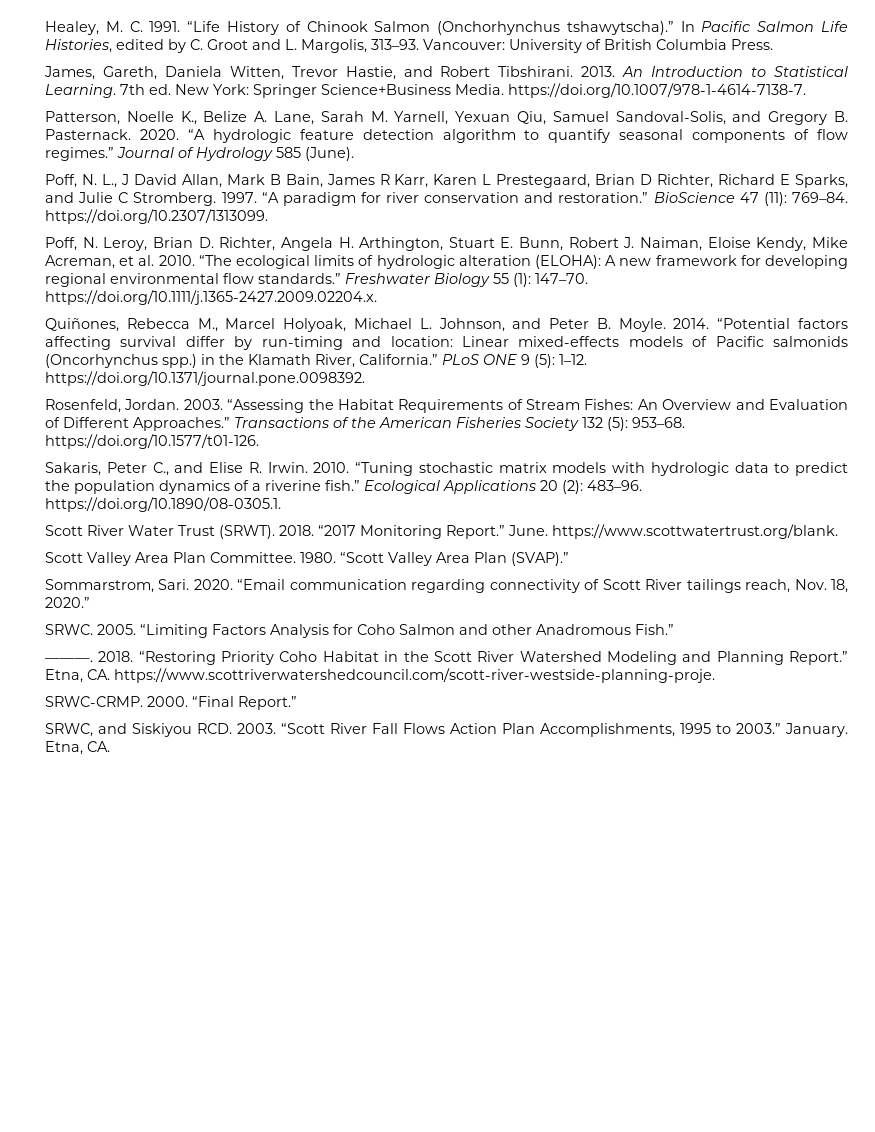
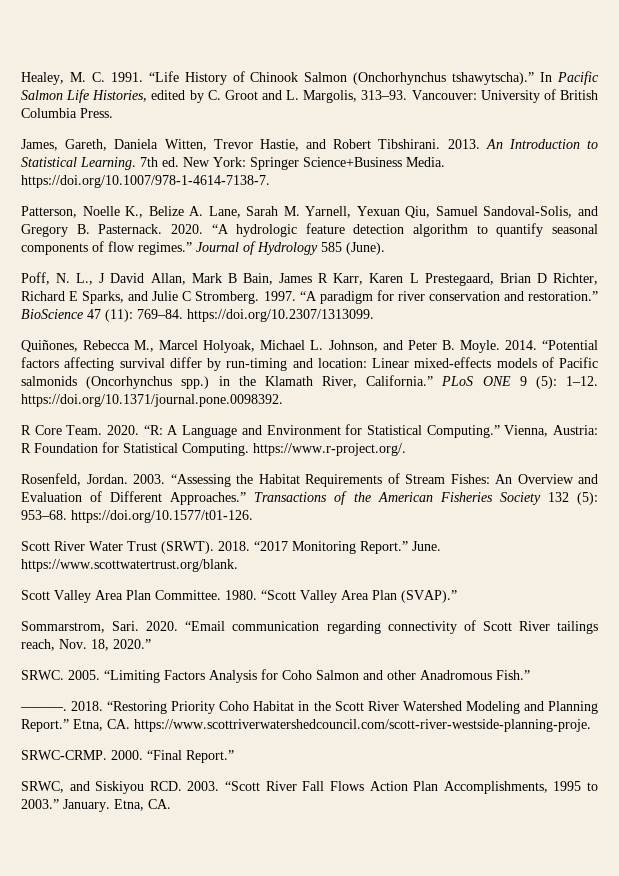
- Poff, N. Leroy, Brian D. Richter, Angela H. Arthington, Stuart E. Bunn, Robert J. Naiman, Eloise Kendy, Mike Acreman, et al. 2010. “The ecological limits of hydrologic alteration (ELOHA): A new framework for developing regional environmental flow standards.” Freshwater Biology 55 (1): 147–70. https://doi.org/10.1111/j.1365-2427.2009.02204.x.
+ R Core Team. 2020. “R: A Language and Environment for Statistical Computing.” Vienna, Austria: R Foundation for Statistical Computing. https://www.r-project.org/.
- Sakaris, Peter C., and Elise R. Irwin. 2010. “Tuning stochastic matrix models with hydrologic data to predict the population dynamics of a riverine fish.” Ecological Applications 20 (2): 483–96. https://doi.org/10.1890/08-0305.1.

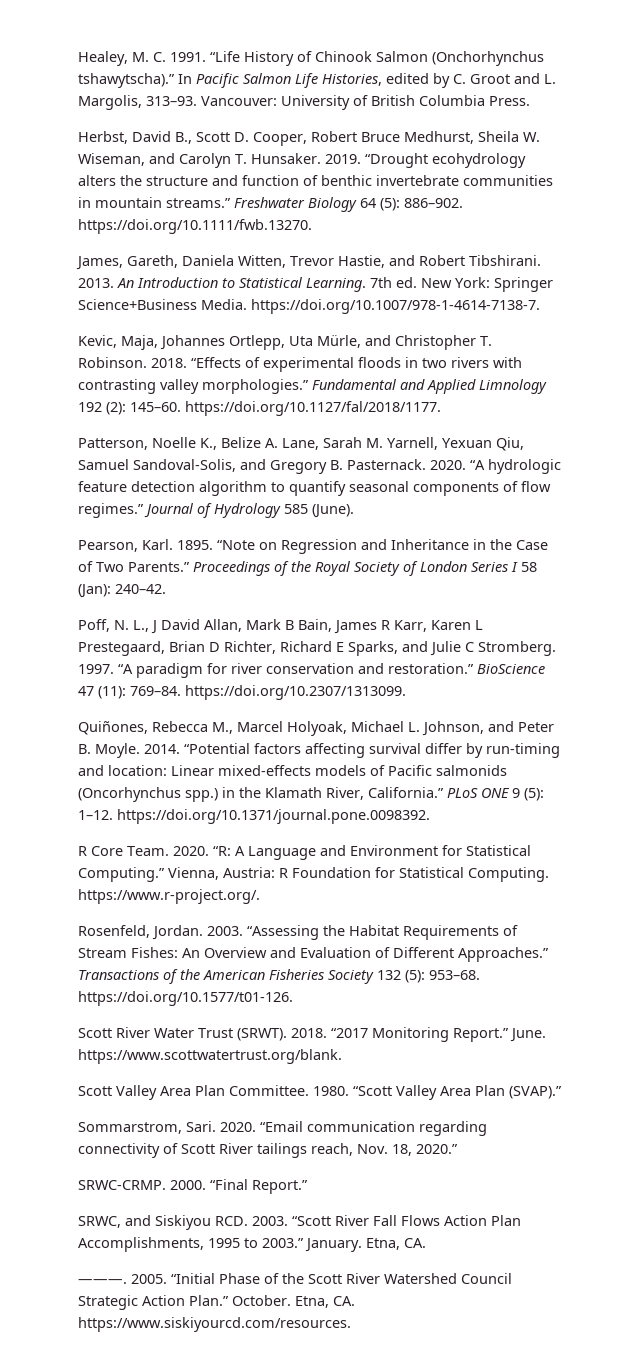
+ Herbst, David B., Scott D. Cooper, Robert Bruce Medhurst, Sheila W. Wiseman, and Carolyn T. Hunsaker. 2019. “Drought ecohydrology alters the structure and function of benthic invertebrate communities in mountain streams.” Freshwater Biology 64 (5): 886–902. https://doi.org/10.1111/fwb.13270.
+ Kevic, Maja, Johannes Ortlepp, Uta Mürle, and Christopher T. Robinson. 2018. “Effects of experimental floods in two rivers with contrasting valley morphologies.” Fundamental and Applied Limnology 192 (2): 145–60. https://doi.org/10.1127/fal/2018/1177.
+ Pearson, Karl. 1895. “Note on Regression and Inheritance in the Case of Two Parents.” Proceedings of the Royal Society of London Series I 58 (Jan): 240–42.
- SRWC. 2005. “Limiting Factors Analysis for Coho Salmon and other Anadromous Fish.”
- ———. 2018. “Restoring Priority Coho Habitat in the Scott River Watershed Modeling and Planning Report.” Etna, CA. https://www.scottriverwatershedcouncil.com/scott-river-westside-planning-proje.
+ ———. 2005. “Initial Phase of the Scott River Watershed Council Strategic Action Plan.” October. Etna, CA. https://www.siskiyourcd.com/resources.

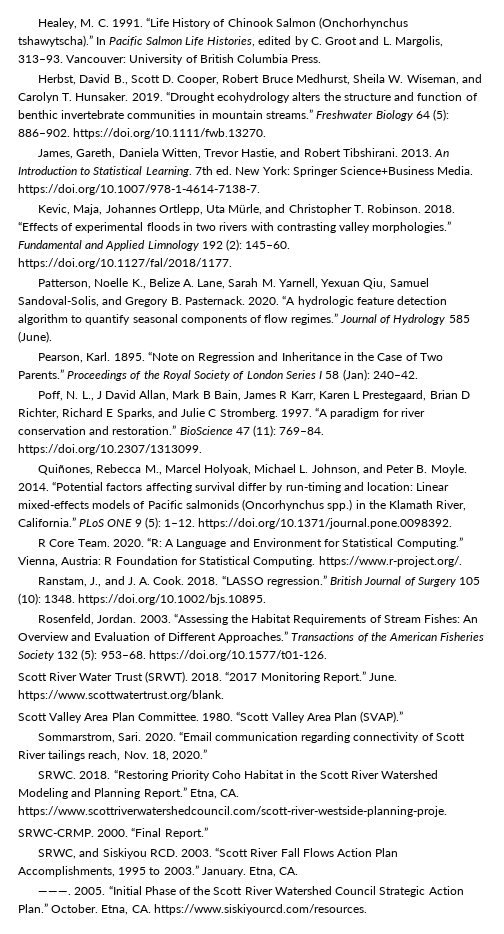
+ Ranstam, J., and J. A. Cook. 2018. “LASSO regression.” British Journal of Surgery 105 (10): 1348. https://doi.org/10.1002/bjs.10895.
+ SRWC. 2018. “Restoring Priority Coho Habitat in the Scott River Watershed Modeling and Planning Report.” Etna, CA. https://www.scottriverwatershedcouncil.com/scott-river-westside-planning-proje.

